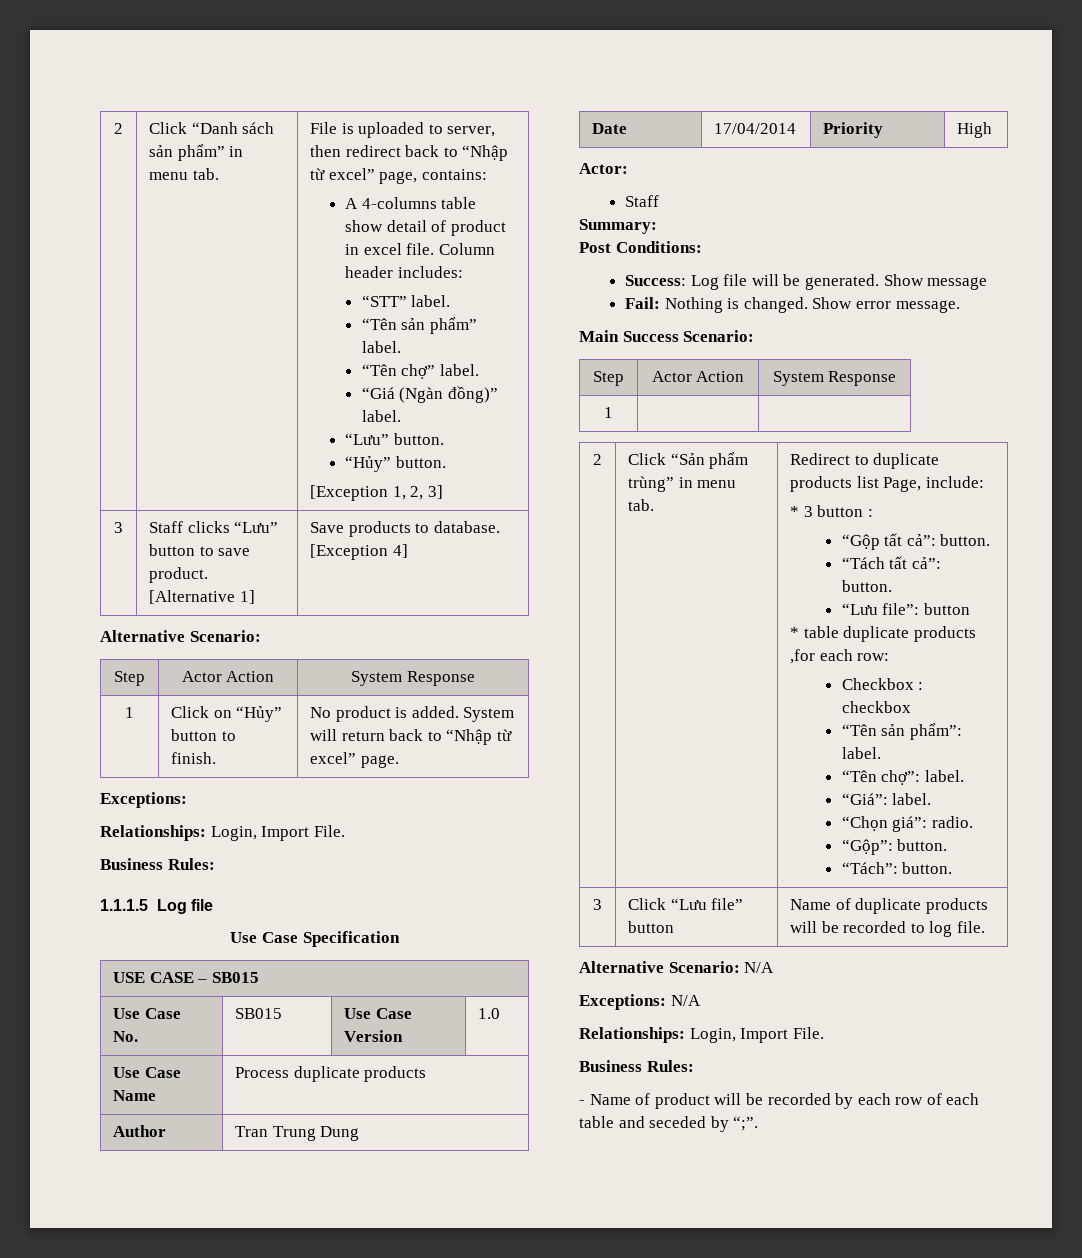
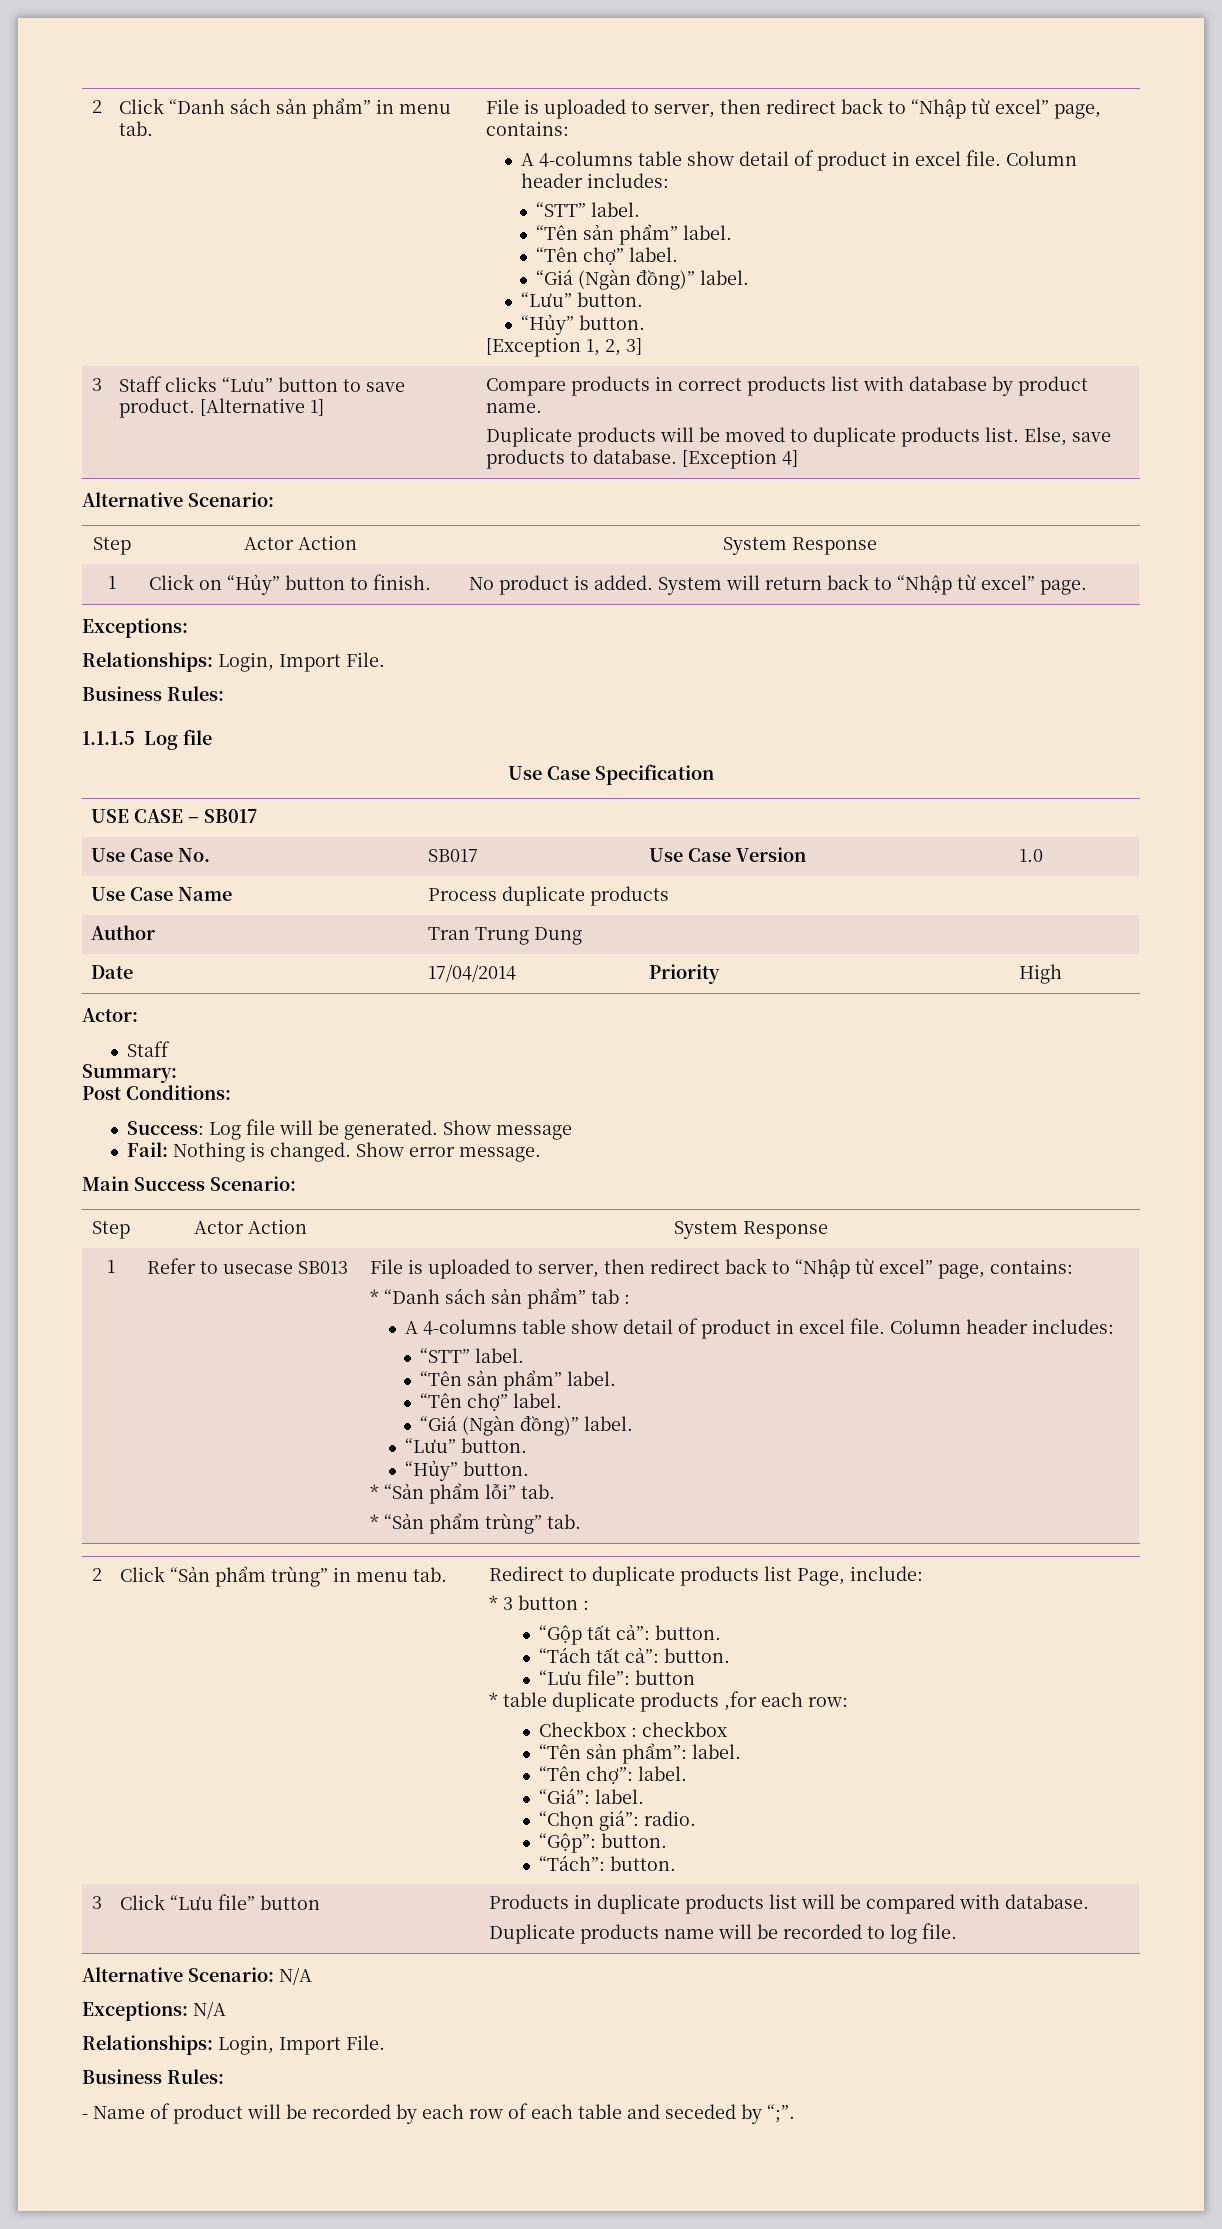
- 3 | Staff clicks “Lưu” button to save product. [Alternative 1] | Save products to database. [Exception 4]
+ 3 | Staff clicks “Lưu” button to save product. [Alternative 1] | Compare products in correct products list with database by product name.
+ Duplicate products will be moved to duplicate products list. Else, save products to database. [Exception 4]
- USE CASE – SB015
+ USE CASE – SB017
- Use Case No. | SB015 | Use Case Version | 1.0
+ Use Case No. | SB017 | Use Case Version | 1.0
+ Refer to usecase SB013 | File is uploaded to server, then redirect back to “Nhập từ excel” page, contains:
+ * “Danh sách sản phẩm” tab :
+ A 4-columns table show detail of product in excel file. Column header includes:
+ “STT” label.
+ “Tên sản phẩm” label.
+ “Tên chợ” label.
+ “Giá (Ngàn đồng)” label.
+ “Lưu” button.
+ “Hủy” button.
+ * “Sản phẩm lỗi” tab.
+ * “Sản phẩm trùng” tab.
- 3 | Click “Lưu file” button | Name of duplicate products will be recorded to log file.
+ 3 | Click “Lưu file” button | Products in duplicate products list will be compared with database.
+ Duplicate products name will be recorded to log file.

